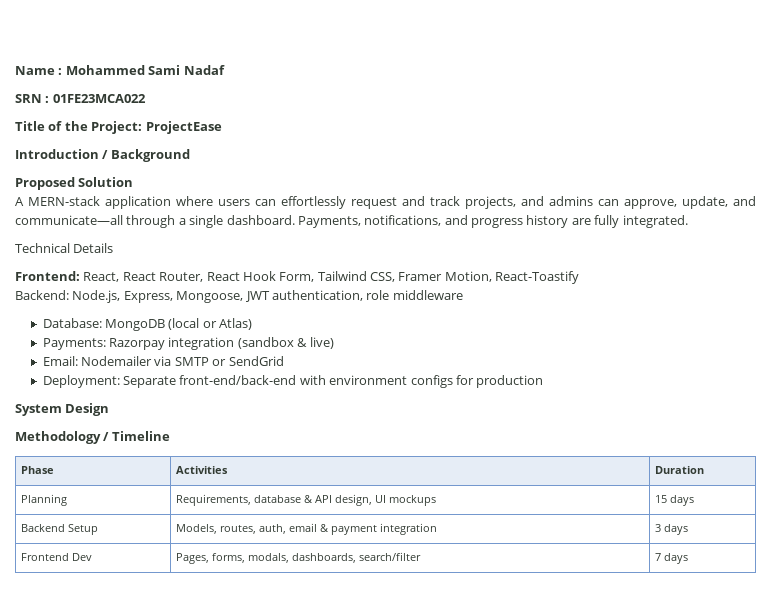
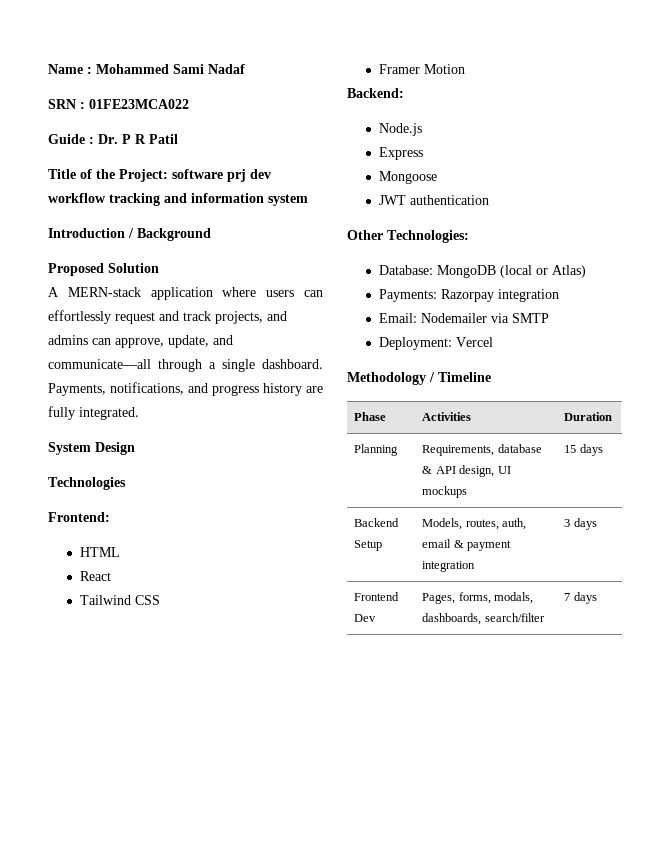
- Title of the Project: ProjectEase
+ Guide : Dr. P R Patil
+ Title of the Project: software prj dev workflow tracking and information system
- Technical Details
+ System Design
+ Technologies
- Frontend: React, React Router, React Hook Form, Tailwind CSS, Framer Motion, React-Toastify
- Backend: Node.js, Express, Mongoose, JWT authentication, role middleware
+ Frontend:
+ HTML
+ React
+ Tailwind CSS
+ Framer Motion
+ Backend:
+ Node.js
+ Express
+ Mongoose
+ JWT authentication
+ Other Technologies:
- Payments: Razorpay integration (sandbox & live)
+ Payments: Razorpay integration
- Email: Nodemailer via SMTP or SendGrid
+ Email: Nodemailer via SMTP
- Deployment: Separate front-end/back-end with environment configs for production
- System Design
+ Deployment: Vercel

